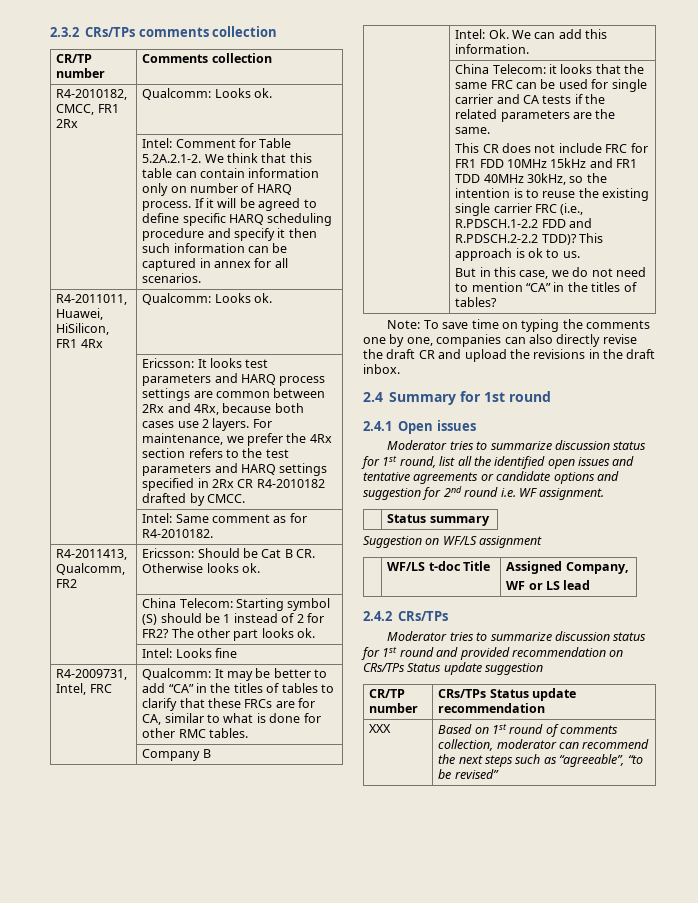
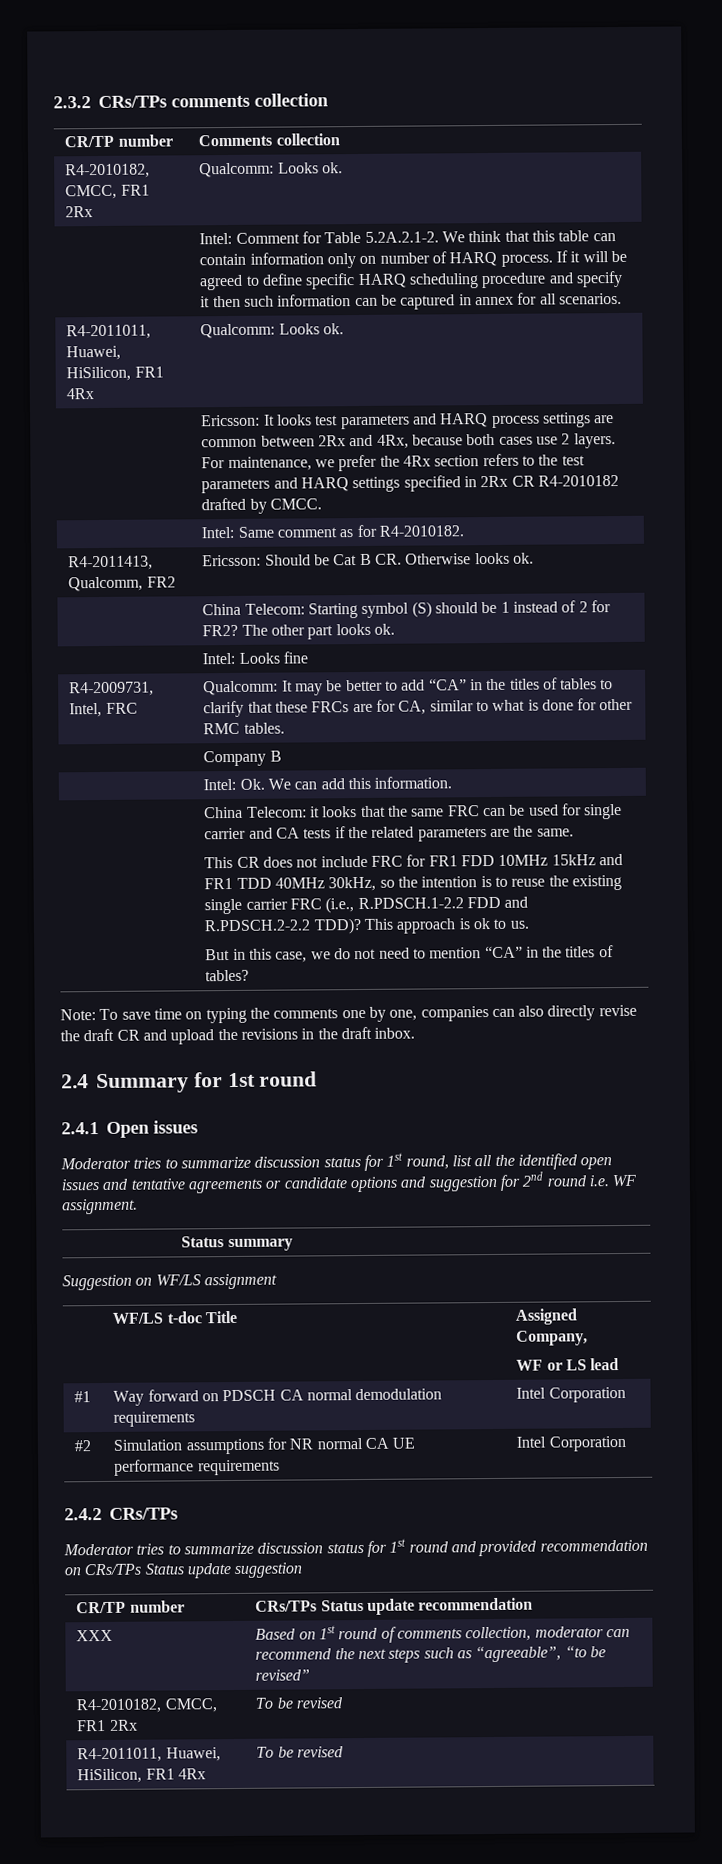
+ #1 | Way forward on PDSCH CA normal demodulation requirements | Intel Corporation
+ #2 | Simulation assumptions for NR normal CA UE performance requirements | Intel Corporation
+ R4-2010182, CMCC, FR1 2Rx | To be revised
+ R4-2011011, Huawei, HiSilicon, FR1 4Rx | To be revised

